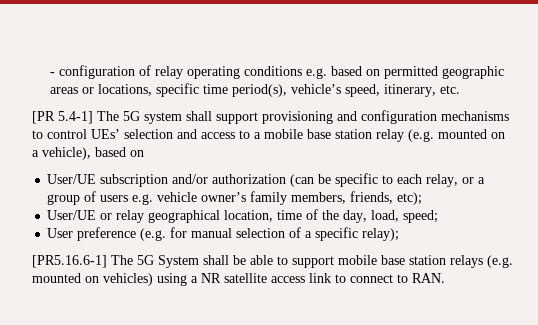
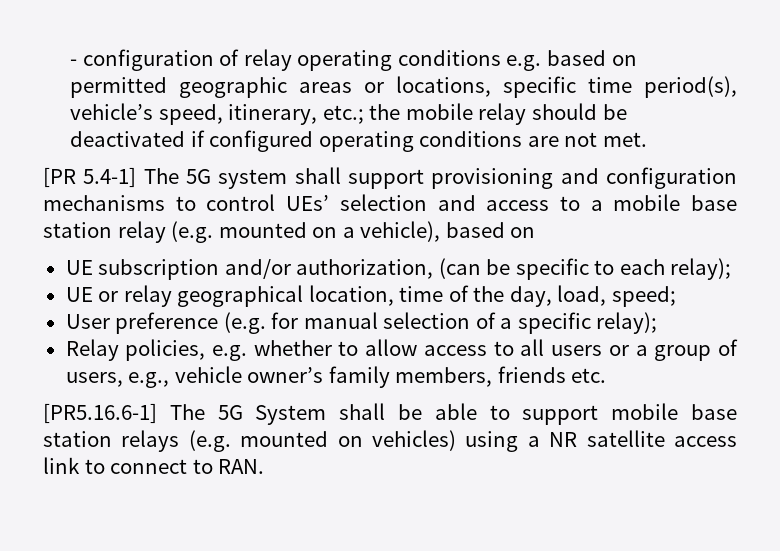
- - configuration of relay operating conditions e.g. based on permitted geographic areas or locations, specific time period(s), vehicle’s speed, itinerary, etc.
+ - configuration of relay operating conditions e.g. based on permitted geographic areas or locations, specific time period(s), vehicle’s speed, itinerary, etc.; the mobile relay should be deactivated if configured operating conditions are not met.
- User/UE subscription and/or authorization (can be specific to each relay, or a group of users e.g. vehicle owner’s family members, friends, etc);
- User/UE or relay geographical location, time of the day, load, speed;
+ UE subscription and/or authorization, (can be specific to each relay);
+ UE or relay geographical location, time of the day, load, speed;
+ Relay policies, e.g. whether to allow access to all users or a group of users, e.g., vehicle owner’s family members, friends etc.

